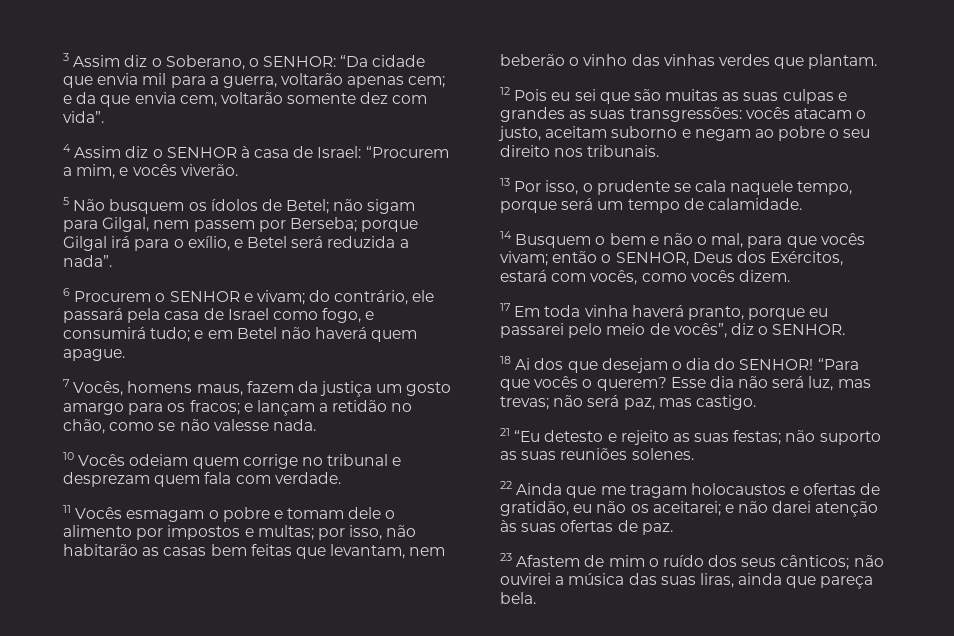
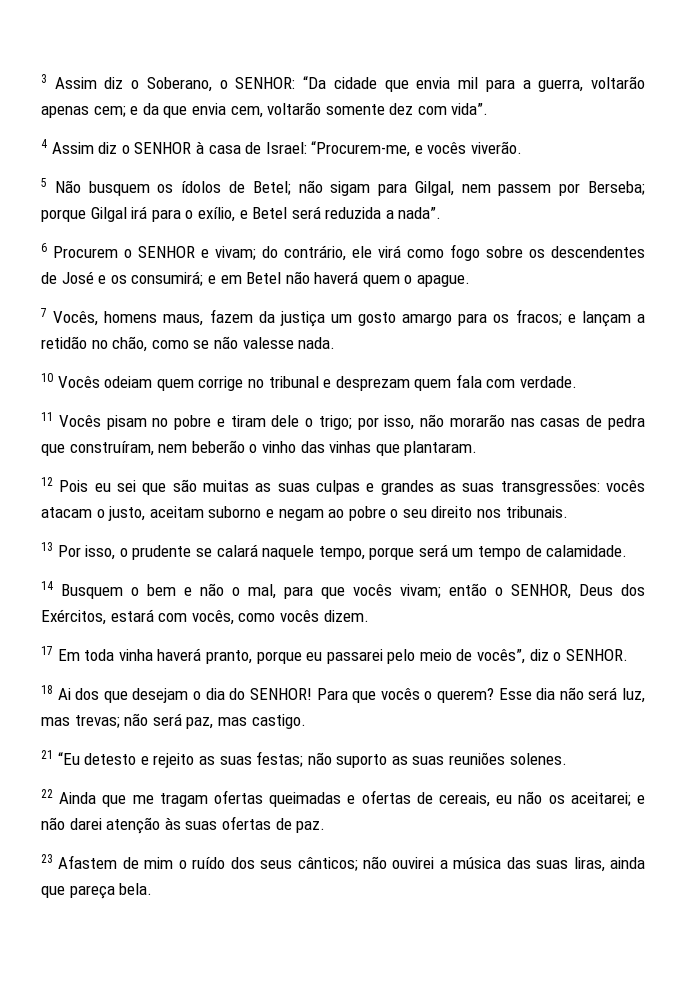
- 4 Assim diz o SENHOR à casa de Israel: “Procurem a mim, e vocês viverão.
+ 4 Assim diz o SENHOR à casa de Israel: “Procurem-me, e vocês viverão.
- 6 Procurem o SENHOR e vivam; do contrário, ele passará pela casa de Israel como fogo, e consumirá tudo; e em Betel não haverá quem apague.
+ 6 Procurem o SENHOR e vivam; do contrário, ele virá como fogo sobre os descendentes de José e os consumirá; e em Betel não haverá quem o apague.
- 11 Vocês esmagam o pobre e tomam dele o alimento por impostos e multas; por isso, não habitarão as casas bem feitas que levantam, nem beberão o vinho das vinhas verdes que plantam.
+ 11 Vocês pisam no pobre e tiram dele o trigo; por isso, não morarão nas casas de pedra que construíram, nem beberão o vinho das vinhas que plantaram.
- 13 Por isso, o prudente se cala naquele tempo, porque será um tempo de calamidade.
+ 13 Por isso, o prudente se calará naquele tempo, porque será um tempo de calamidade.
- “Para que vocês o querem?
+ Para que vocês o querem?
- 22 Ainda que me tragam holocaustos e ofertas de gratidão, eu não os aceitarei; e não darei atenção às suas ofertas de paz.
+ 22 Ainda que me tragam ofertas queimadas e ofertas de cereais, eu não os aceitarei; e não darei atenção às suas ofertas de paz.

